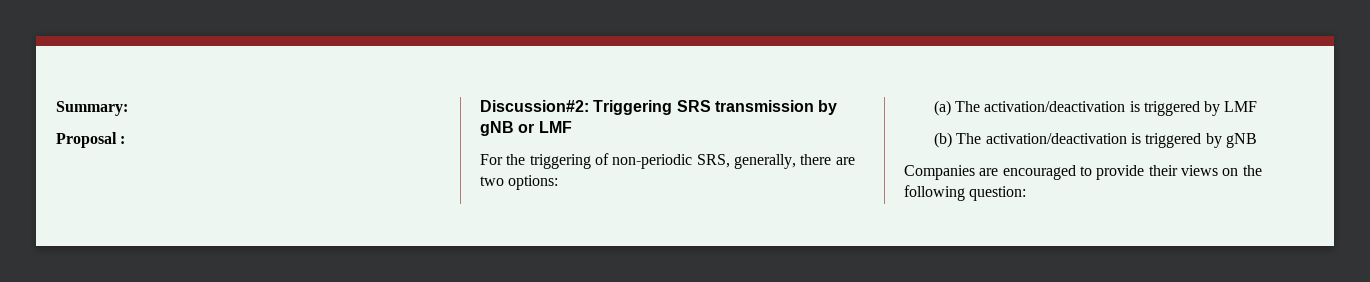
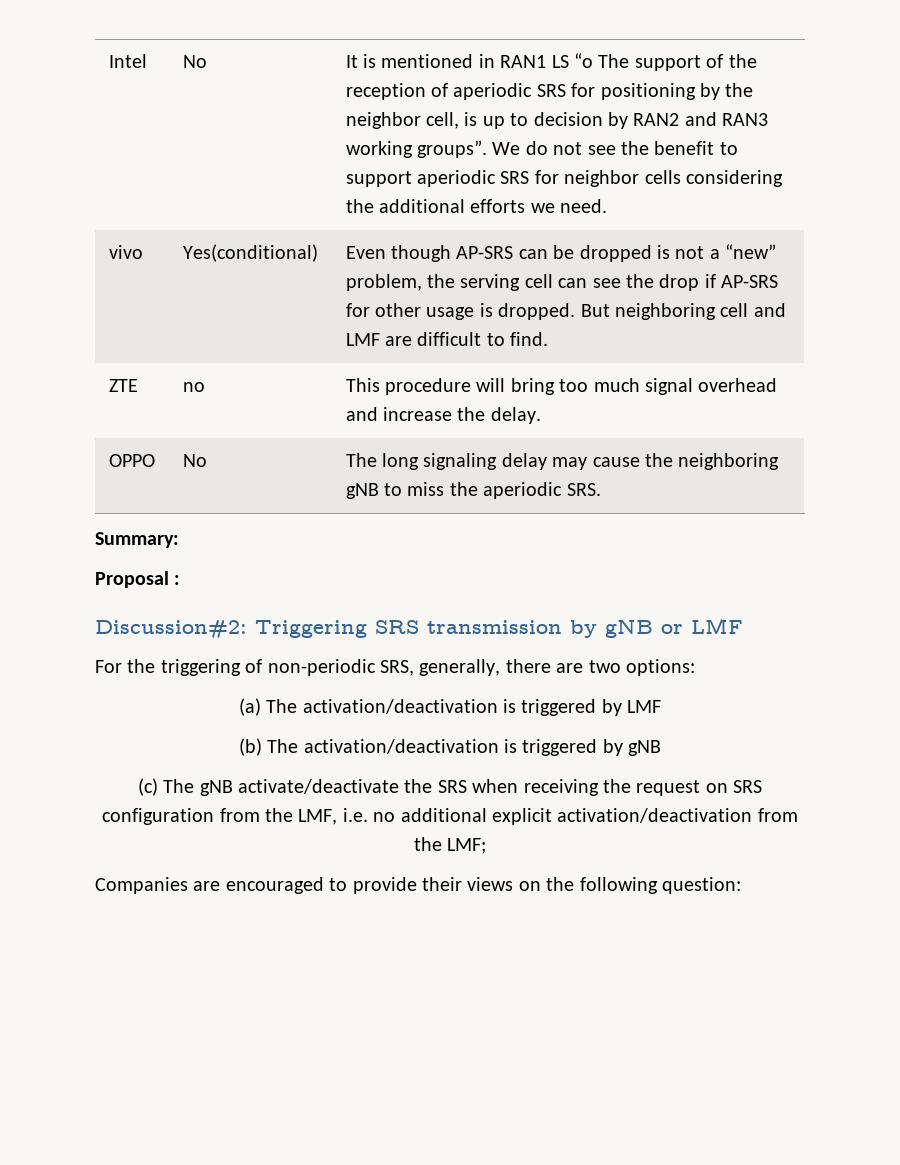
+ Intel | No | It is mentioned in RAN1 LS “o The support of the reception of aperiodic SRS for positioning by the neighbor cell, is up to decision by RAN2 and RAN3 working groups”. We do not see the benefit to support aperiodic SRS for neighbor cells considering the additional efforts we need.
+ vivo | Yes(conditional) | Even though AP-SRS can be dropped is not a “new” problem, the serving cell can see the drop if AP-SRS for other usage is dropped. But neighboring cell and LMF are difficult to find.
+ ZTE | no | This procedure will bring too much signal overhead and increase the delay.
+ OPPO | No | The long signaling delay may cause the neighboring gNB to miss the aperiodic SRS.
+ (c) The gNB activate/deactivate the SRS when receiving the request on SRS configuration from the LMF, i.e. no additional explicit activation/deactivation from the LMF;

